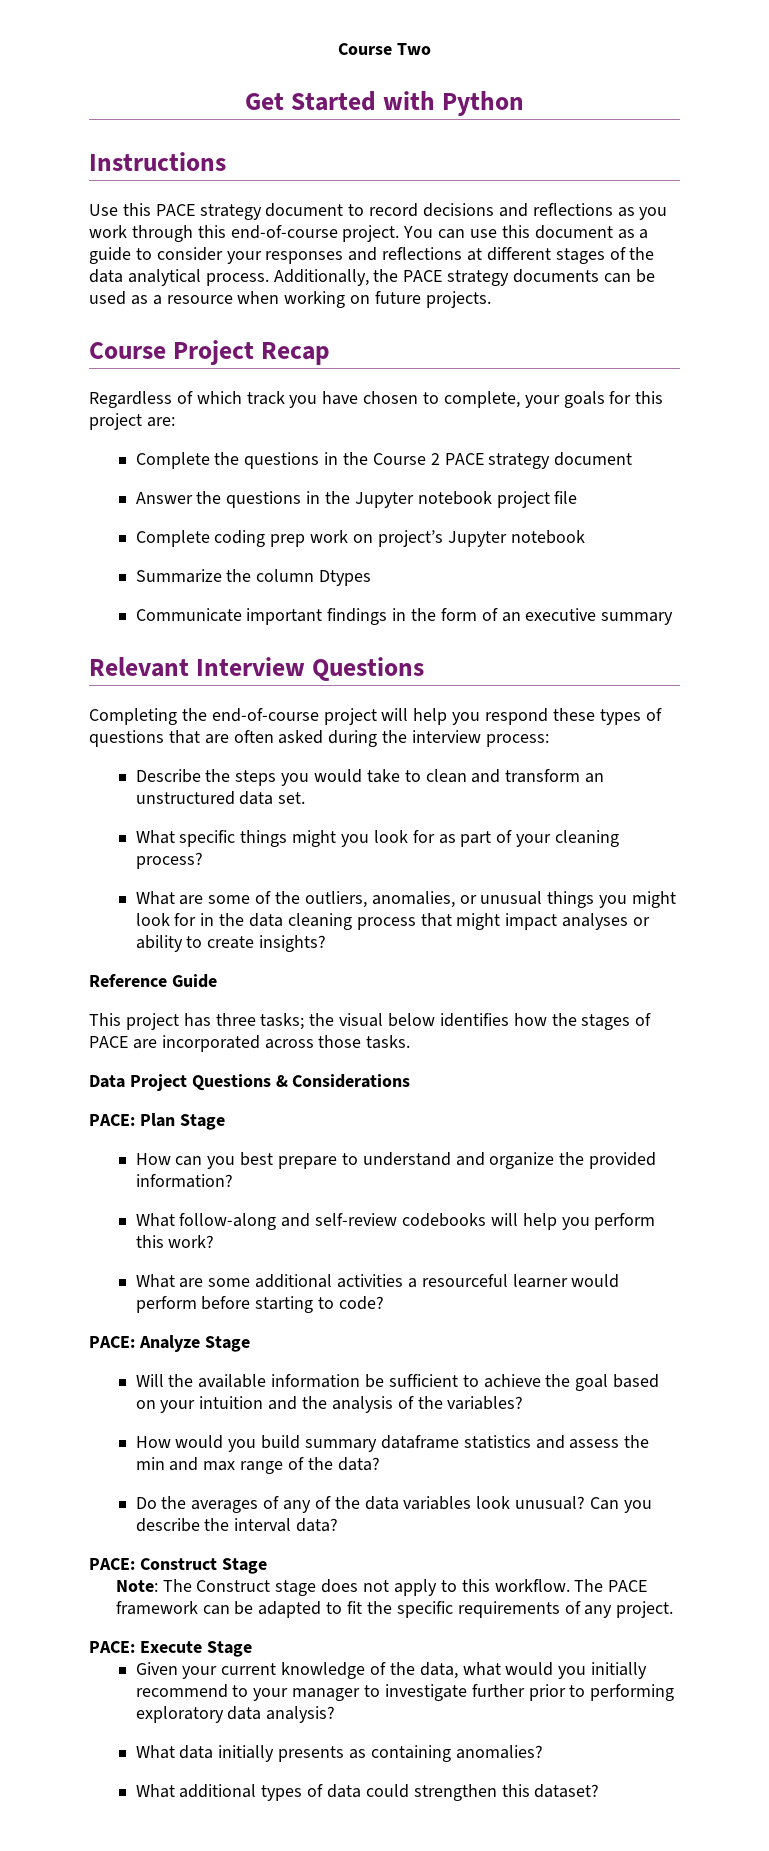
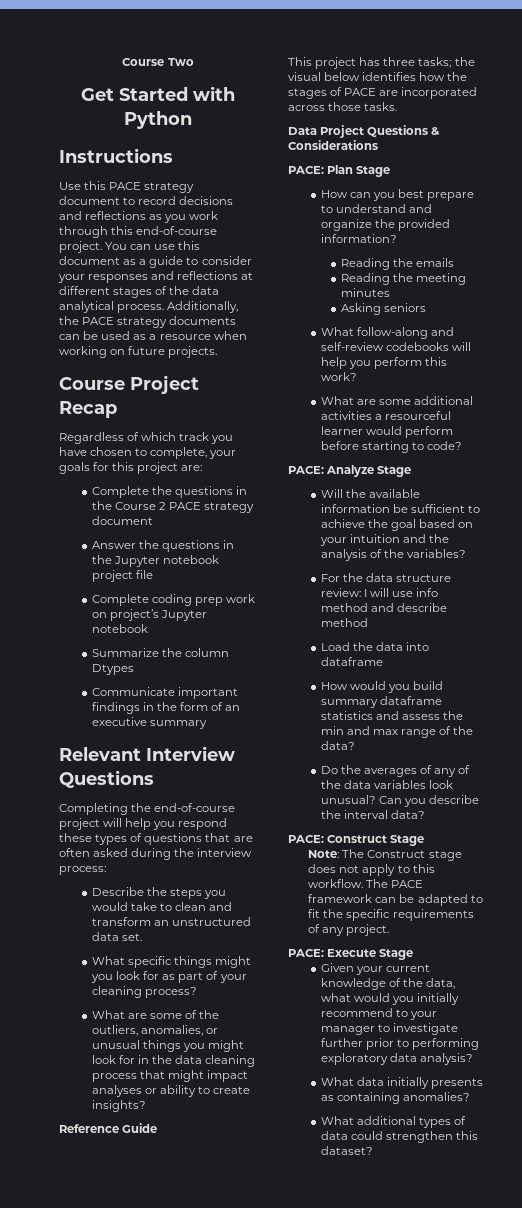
+ Reading the emails
+ Reading the meeting minutes
+ Asking seniors
+ For the data structure review: I will use info method and describe method
+ Load the data into dataframe

